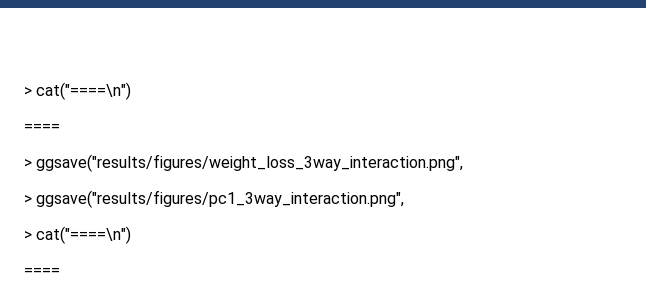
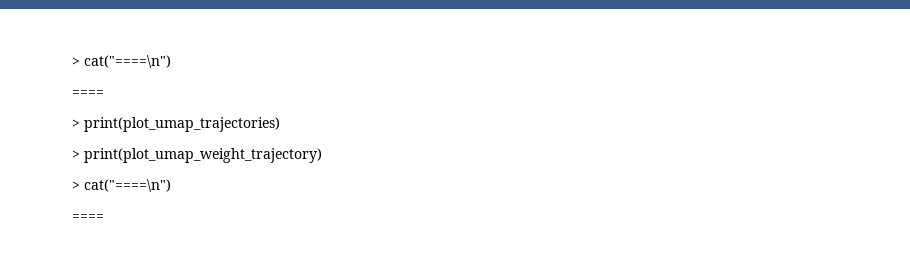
- > ggsave("results/figures/weight_loss_3way_interaction.png",
- > ggsave("results/figures/pc1_3way_interaction.png",
+ > print(plot_umap_trajectories)
+ > print(plot_umap_weight_trajectory)

